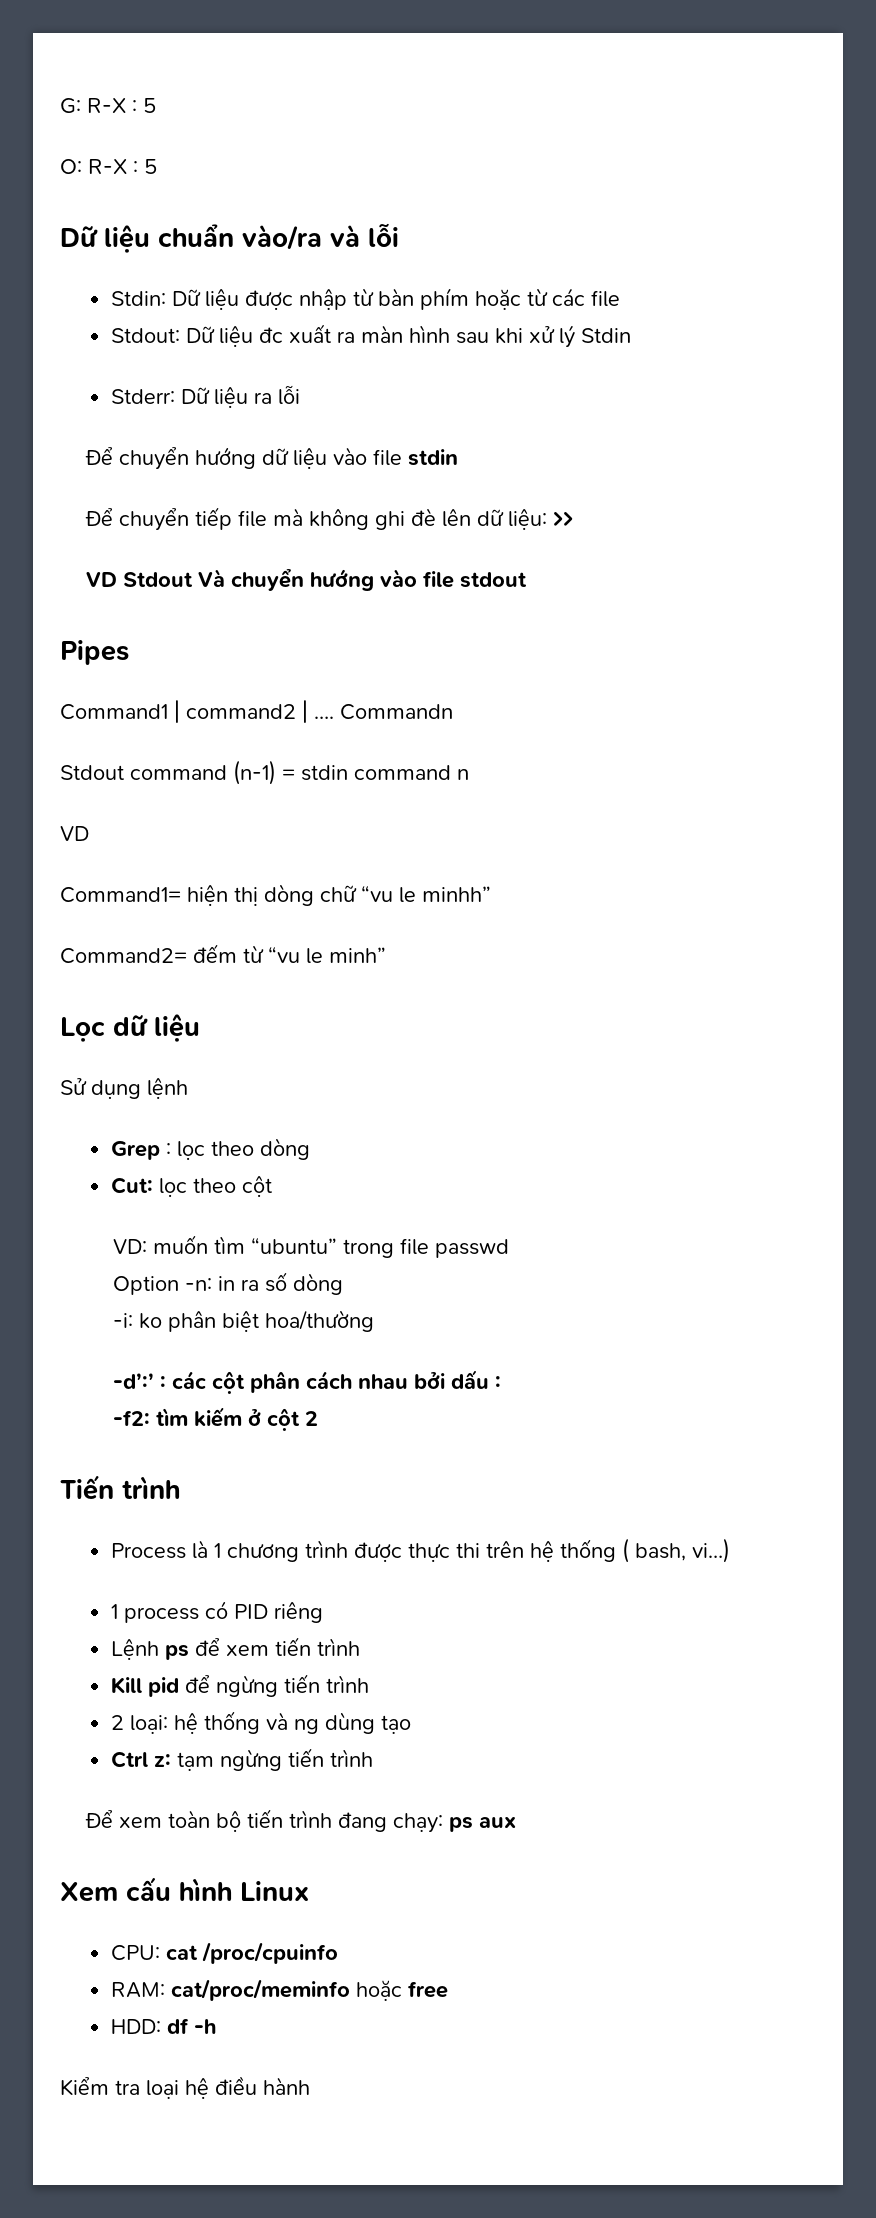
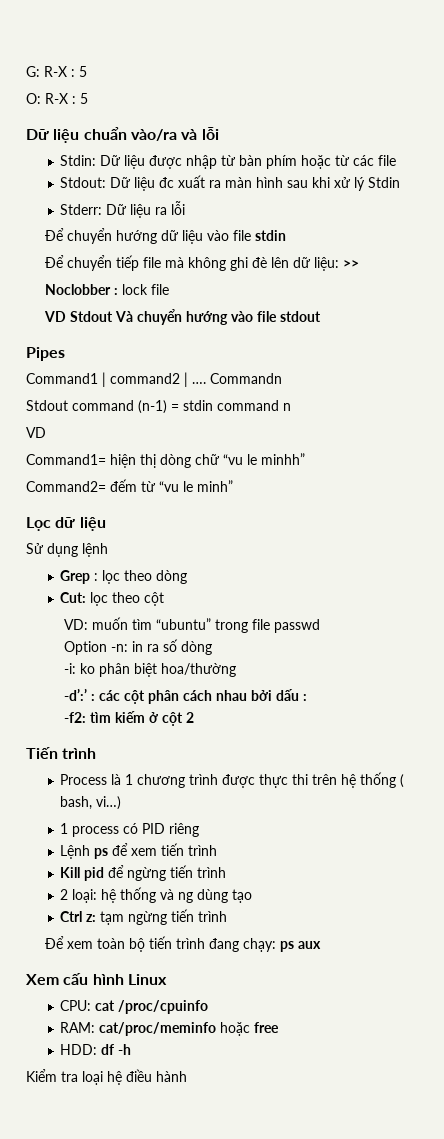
+ Noclobber : lock file

